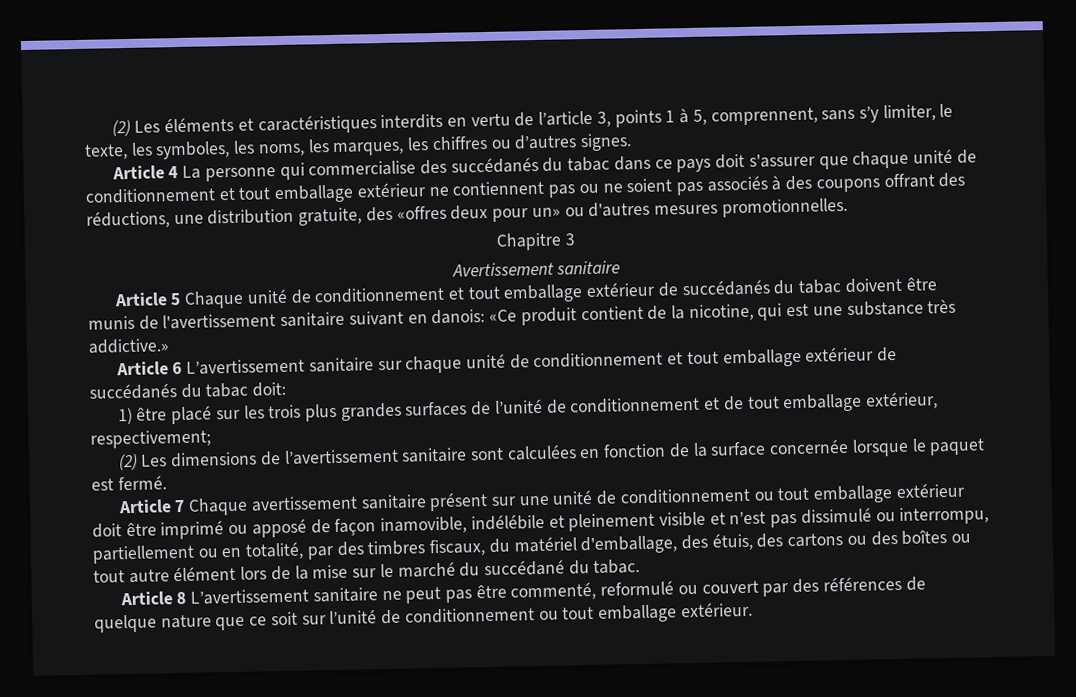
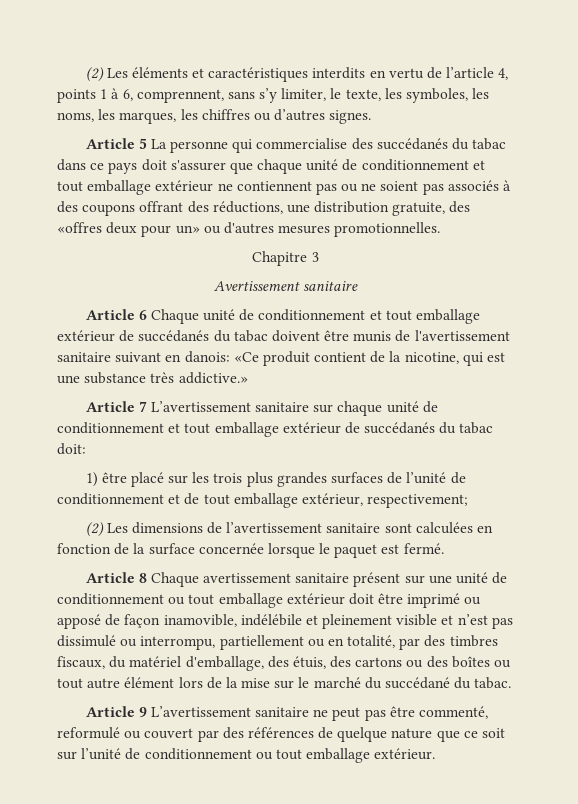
- (2) Les éléments et caractéristiques interdits en vertu de l’article 3, points 1 à 5, comprennent, sans s’y limiter, le texte, les symboles, les noms, les marques, les chiffres ou d’autres signes.
+ (2) Les éléments et caractéristiques interdits en vertu de l’article 4, points 1 à 6, comprennent, sans s’y limiter, le texte, les symboles, les noms, les marques, les chiffres ou d’autres signes.
- Article 4 La personne qui commercialise des succédanés du tabac dans ce pays doit s'assurer que chaque unité de conditionnement et tout emballage extérieur ne contiennent pas ou ne soient pas associés à des coupons offrant des réductions, une distribution gratuite, des «offres deux pour un» ou d'autres mesures promotionnelles.
+ Article 5 La personne qui commercialise des succédanés du tabac dans ce pays doit s'assurer que chaque unité de conditionnement et tout emballage extérieur ne contiennent pas ou ne soient pas associés à des coupons offrant des réductions, une distribution gratuite, des «offres deux pour un» ou d'autres mesures promotionnelles.
- Article 5 Chaque unité de conditionnement et tout emballage extérieur de succédanés du tabac doivent être munis de l'avertissement sanitaire suivant en danois: «Ce produit contient de la nicotine, qui est une substance très addictive.»
+ Article 6 Chaque unité de conditionnement et tout emballage extérieur de succédanés du tabac doivent être munis de l'avertissement sanitaire suivant en danois: «Ce produit contient de la nicotine, qui est une substance très addictive.»
- Article 6 L’avertissement sanitaire sur chaque unité de conditionnement et tout emballage extérieur de succédanés du tabac doit:
+ Article 7 L’avertissement sanitaire sur chaque unité de conditionnement et tout emballage extérieur de succédanés du tabac doit:
- Article 7 Chaque avertissement sanitaire présent sur une unité de conditionnement ou tout emballage extérieur doit être imprimé ou apposé de façon inamovible, indélébile et pleinement visible et n’est pas dissimulé ou interrompu, partiellement ou en totalité, par des timbres fiscaux, du matériel d'emballage, des étuis, des cartons ou des boîtes ou tout autre élément lors de la mise sur le marché du succédané du tabac.
+ Article 8 Chaque avertissement sanitaire présent sur une unité de conditionnement ou tout emballage extérieur doit être imprimé ou apposé de façon inamovible, indélébile et pleinement visible et n’est pas dissimulé ou interrompu, partiellement ou en totalité, par des timbres fiscaux, du matériel d'emballage, des étuis, des cartons ou des boîtes ou tout autre élément lors de la mise sur le marché du succédané du tabac.
- Article 8 L’avertissement sanitaire ne peut pas être commenté, reformulé ou couvert par des références de quelque nature que ce soit sur l’unité de conditionnement ou tout emballage extérieur.
+ Article 9 L’avertissement sanitaire ne peut pas être commenté, reformulé ou couvert par des références de quelque nature que ce soit sur l’unité de conditionnement ou tout emballage extérieur.

